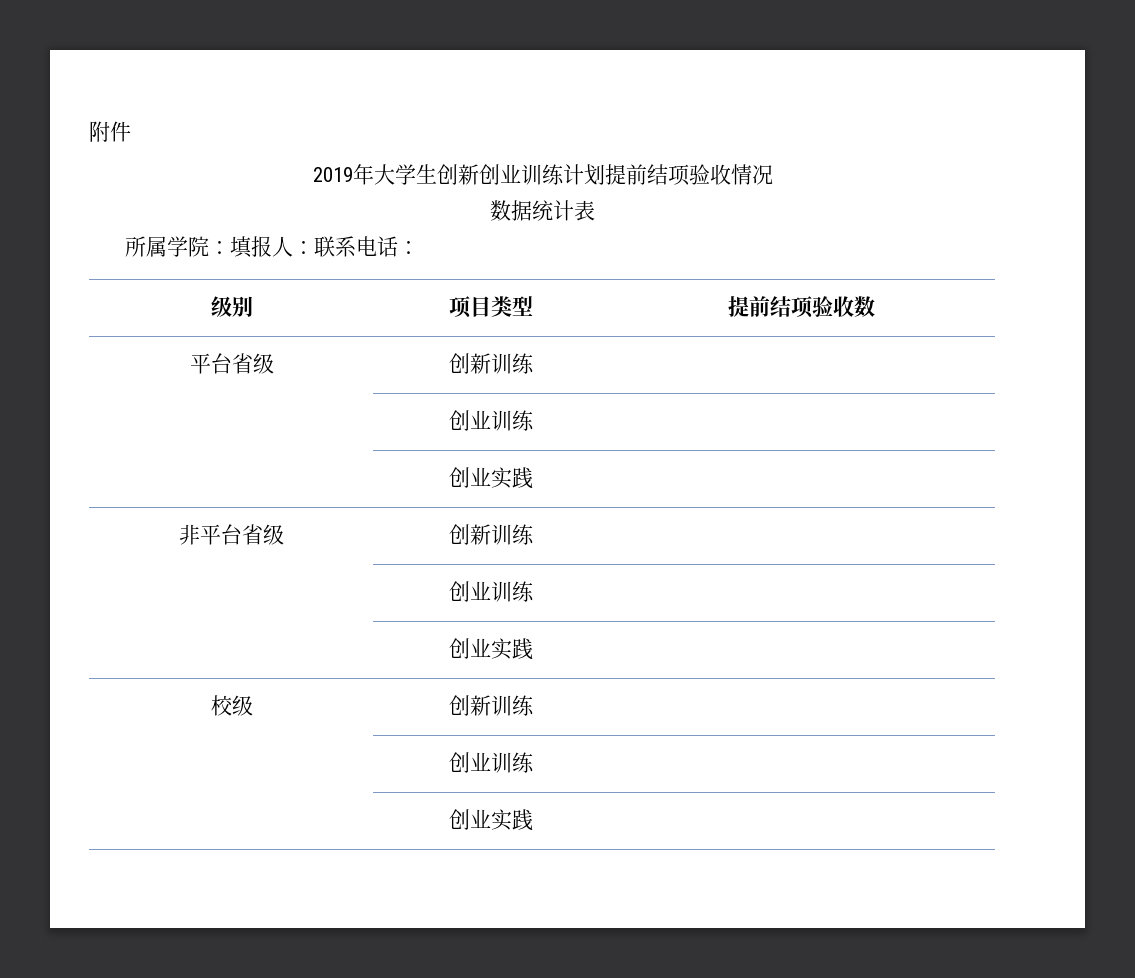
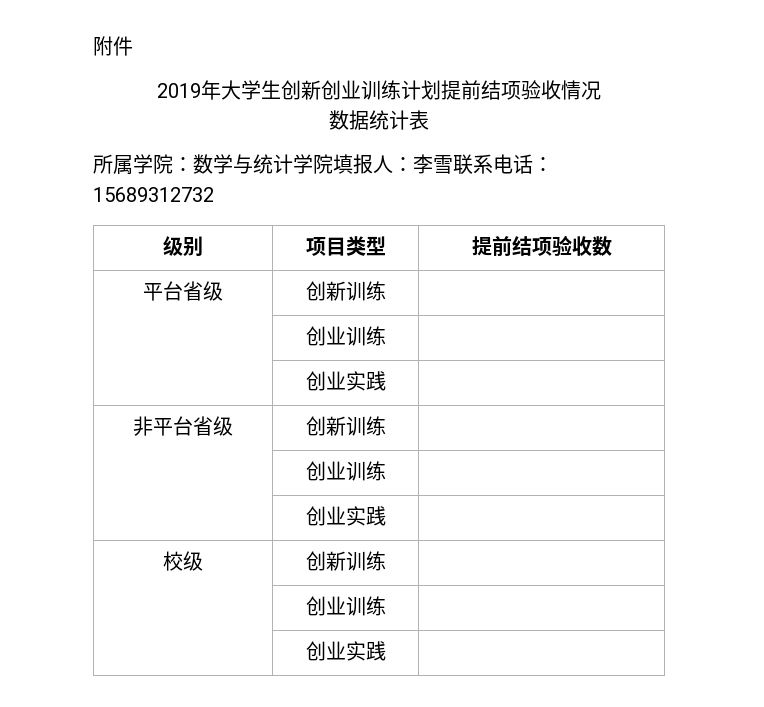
- 所属学院：填报人：联系电话：
+ 所属学院：数学与统计学院填报人：李雪联系电话：15689312732

